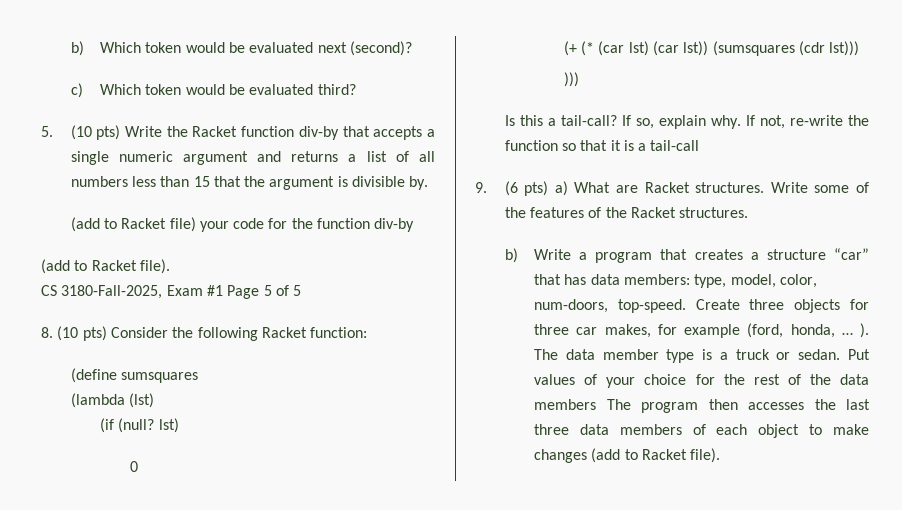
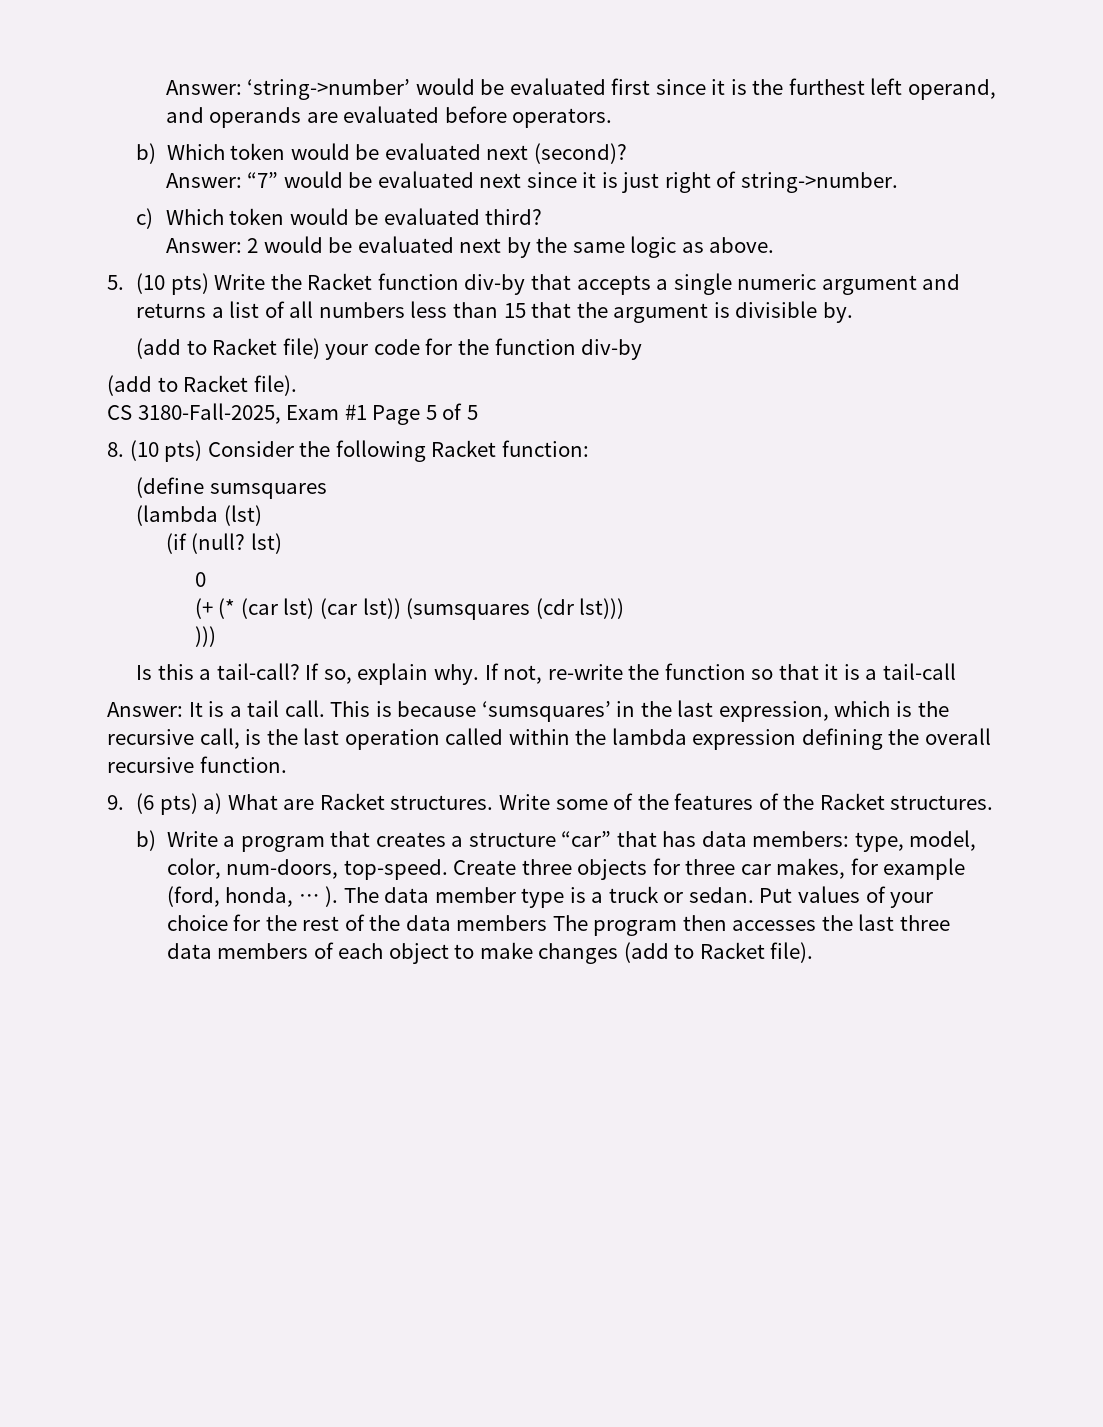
+ Answer: ‘string->number’ would be evaluated first since it is the furthest left operand, and operands are evaluated before operators.
+ Answer: “7” would be evaluated next since it is just right of string->number.
+ Answer: 2 would be evaluated next by the same logic as above.
+ Answer: It is a tail call. This is because ‘sumsquares’ in the last expression, which is the recursive call, is the last operation called within the lambda expression defining the overall recursive function.

